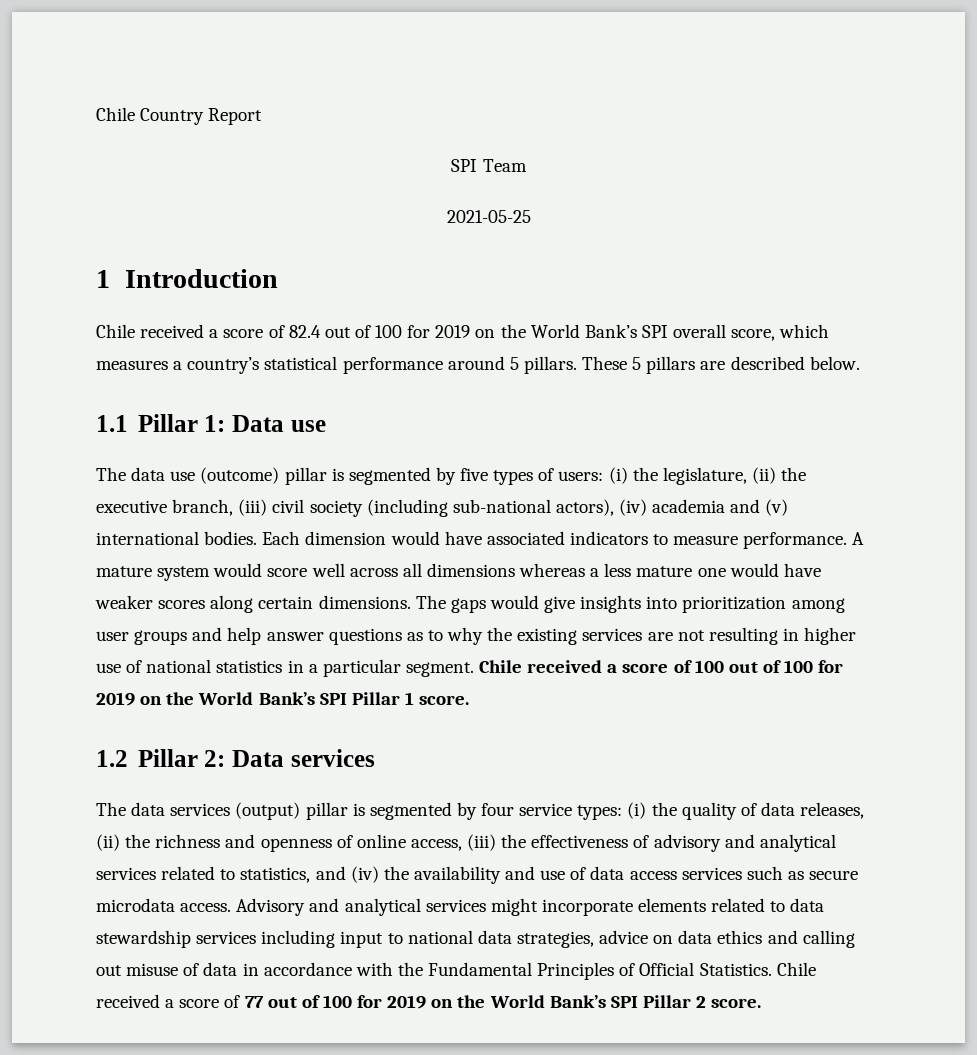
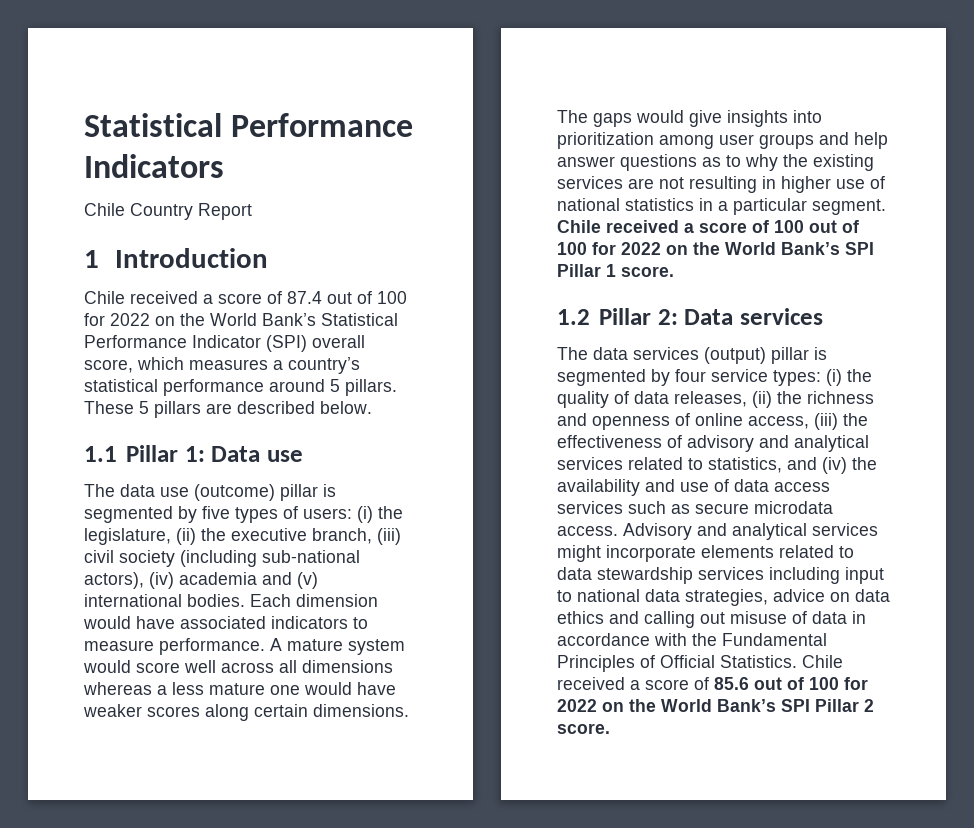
+ Statistical Performance Indicators
- SPI Team
- 2021-05-25
- Chile received a score of 82.4 out of 100 for 2019 on the World Bank’s SPI overall score, which measures a country’s statistical performance around 5 pillars.
+ Chile received a score of 87.4 out of 100 for 2022 on the World Bank’s Statistical Performance Indicator (SPI) overall score, which measures a country’s statistical performance around 5 pillars.
- Chile received a score of 100 out of 100 for 2019 on the World Bank’s SPI Pillar 1 score.
+ Chile received a score of 100 out of 100 for 2022 on the World Bank’s SPI Pillar 1 score.
- Chile received a score of 77 out of 100 for 2019 on the World Bank’s SPI Pillar 2 score.
+ Chile received a score of 85.6 out of 100 for 2022 on the World Bank’s SPI Pillar 2 score.

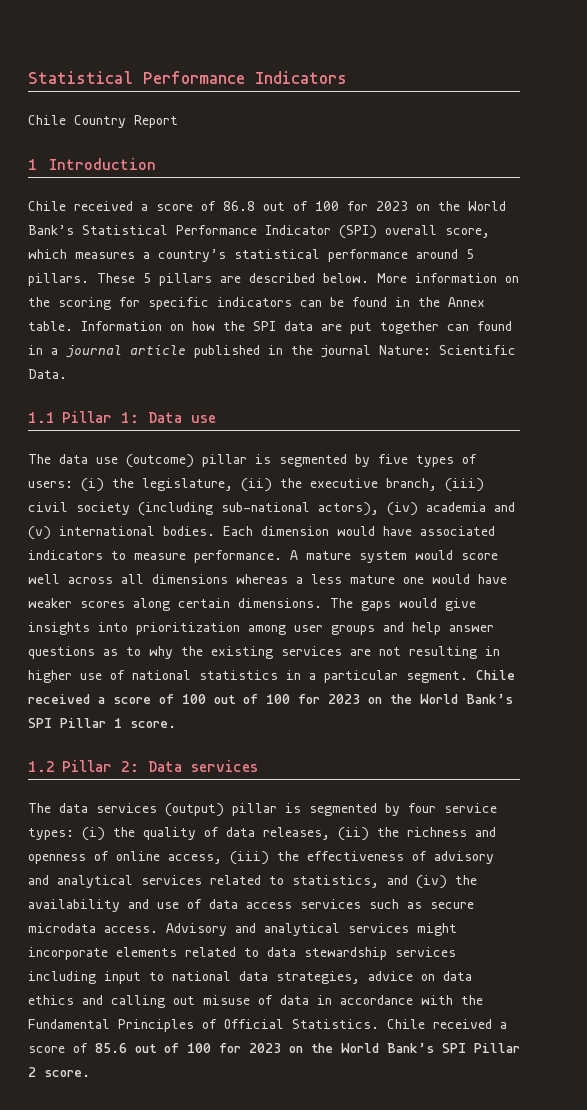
- Chile received a score of 87.4 out of 100 for 2022 on the World Bank’s Statistical Performance Indicator (SPI) overall score, which measures a country’s statistical performance around 5 pillars.
+ Chile received a score of 86.8 out of 100 for 2023 on the World Bank’s Statistical Performance Indicator (SPI) overall score, which measures a country’s statistical performance around 5 pillars.
+ More information on the scoring for specific indicators can be found in the Annex table. Information on how the SPI data are put together can found in a journal article published in the journal Nature: Scientific Data.
- Chile received a score of 100 out of 100 for 2022 on the World Bank’s SPI Pillar 1 score.
+ Chile received a score of 100 out of 100 for 2023 on the World Bank’s SPI Pillar 1 score.
- Chile received a score of 85.6 out of 100 for 2022 on the World Bank’s SPI Pillar 2 score.
+ Chile received a score of 85.6 out of 100 for 2023 on the World Bank’s SPI Pillar 2 score.

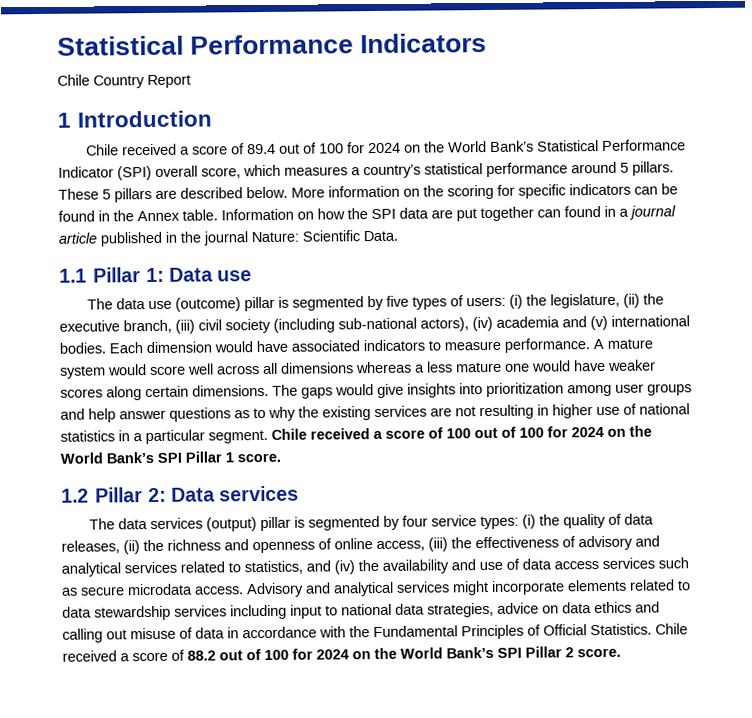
- Chile received a score of 86.8 out of 100 for 2023 on the World Bank’s Statistical Performance Indicator (SPI) overall score, which measures a country’s statistical performance around 5 pillars.
+ Chile received a score of 89.4 out of 100 for 2024 on the World Bank’s Statistical Performance Indicator (SPI) overall score, which measures a country’s statistical performance around 5 pillars.
- Chile received a score of 100 out of 100 for 2023 on the World Bank’s SPI Pillar 1 score.
+ Chile received a score of 100 out of 100 for 2024 on the World Bank’s SPI Pillar 1 score.
- Chile received a score of 85.6 out of 100 for 2023 on the World Bank’s SPI Pillar 2 score.
+ Chile received a score of 88.2 out of 100 for 2024 on the World Bank’s SPI Pillar 2 score.

